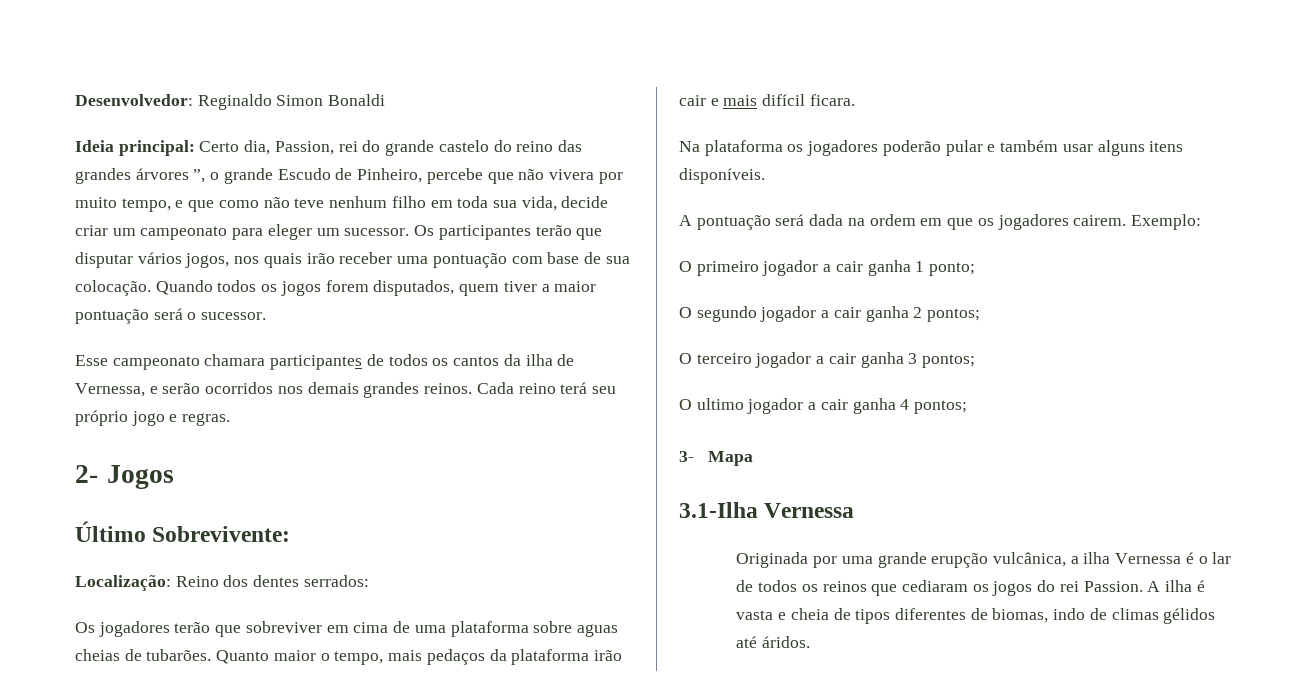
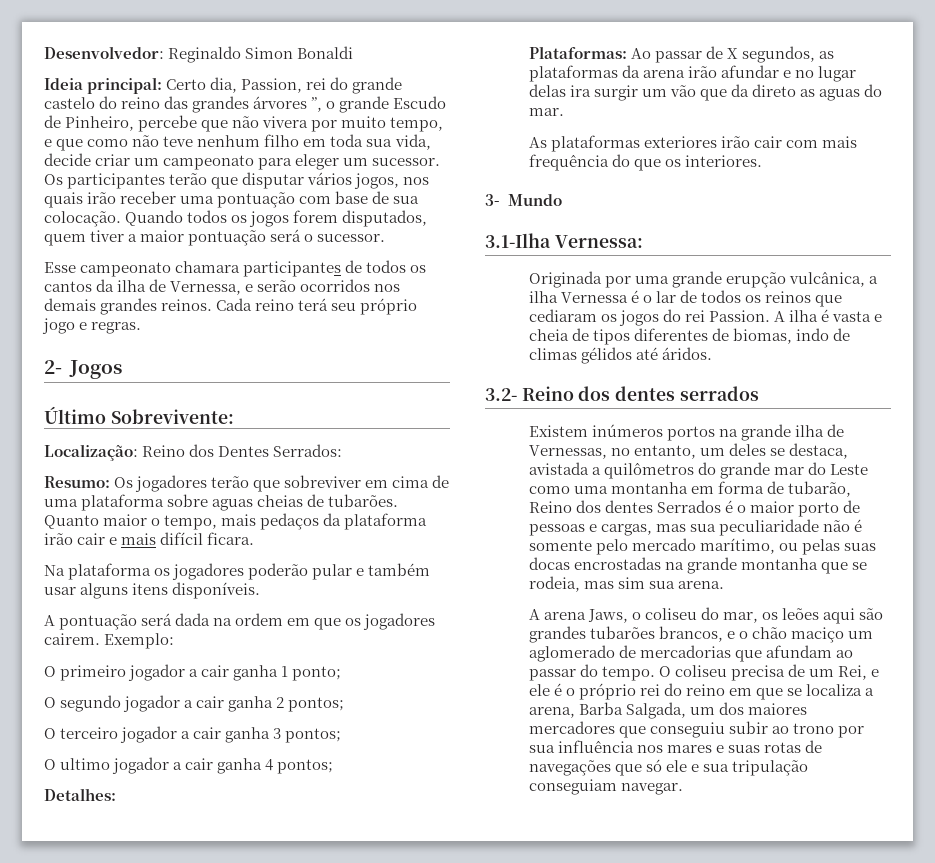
- Localização: Reino dos dentes serrados:
- Os jogadores terão que sobreviver em cima de uma plataforma sobre aguas cheias de tubarões.
+ Localização: Reino dos Dentes Serrados:
+ Resumo: Os jogadores terão que sobreviver em cima de uma plataforma sobre aguas cheias de tubarões.
+ Detalhes:
+ Plataformas: Ao passar de X segundos, as plataformas da arena irão afundar e no lugar delas ira surgir um vão que da direto as aguas do mar.
+ As plataformas exteriores irão cair com mais frequência do que os interiores.
- 3- Mapa
+ 3- Mundo
- 3.1-Ilha Vernessa
+ 3.1-Ilha Vernessa:
+ 3.2- Reino dos dentes serrados
+ Existem inúmeros portos na grande ilha de Vernessas, no entanto, um deles se destaca, avistada a quilômetros do grande mar do Leste como uma montanha em forma de tubarão, Reino dos dentes Serrados é o maior porto de pessoas e cargas, mas sua peculiaridade não é somente pelo mercado marítimo, ou pelas suas docas encrostadas na grande montanha que se rodeia, mas sim sua arena.
+ A arena Jaws, o coliseu do mar, os leões aqui são grandes tubarões brancos, e o chão maciço um aglomerado de mercadorias que afundam ao passar do tempo. O coliseu precisa de um Rei, e ele é o próprio rei do reino em que se localiza a arena, Barba Salgada, um dos maiores mercadores que conseguiu subir ao trono por sua influência nos mares e suas rotas de navegações que só ele e sua tripulação conseguiam navegar.

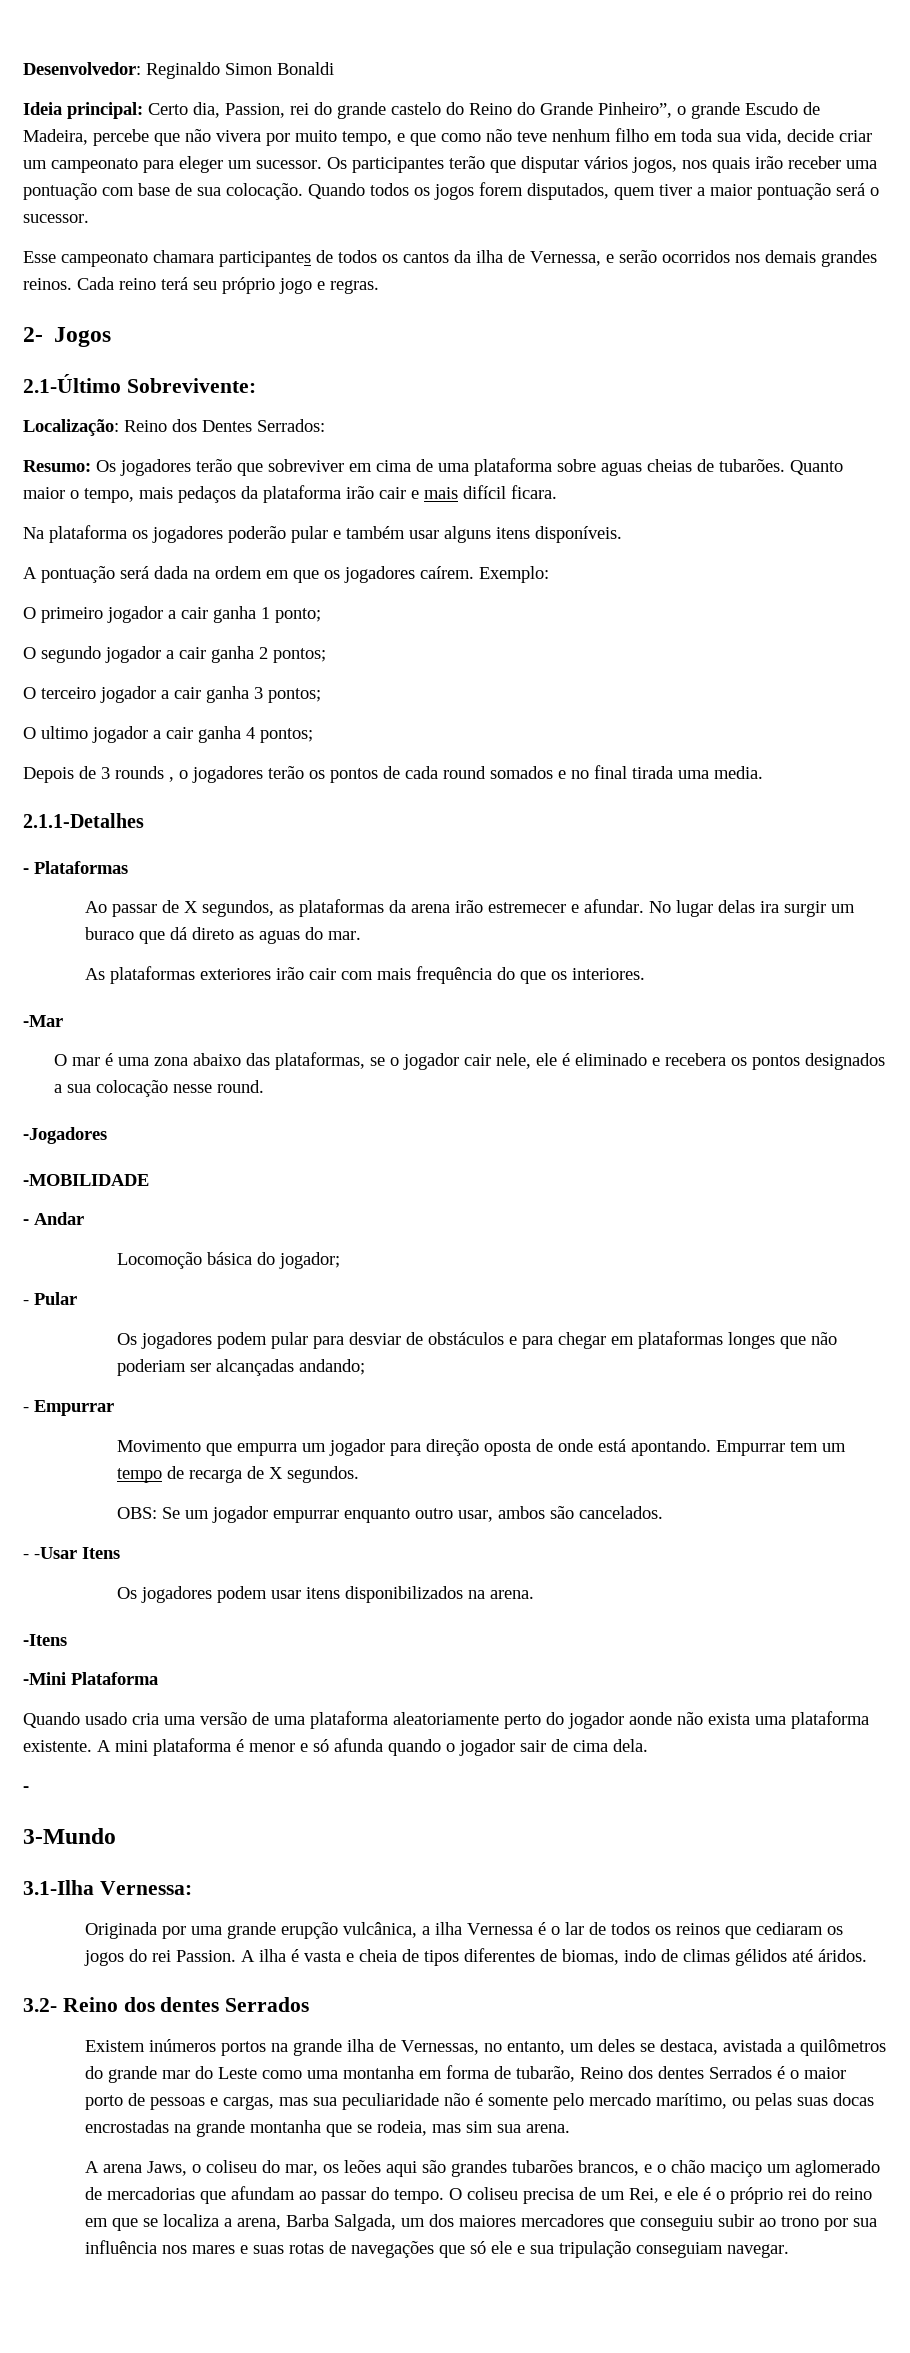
- Ideia principal: Certo dia, Passion, rei do grande castelo do reino das grandes árvores ”, o grande Escudo de Pinheiro, percebe que não vivera por muito tempo, e que como não teve nenhum filho em toda sua vida, decide criar um campeonato para eleger um sucessor.
+ Ideia principal: Certo dia, Passion, rei do grande castelo do Reino do Grande Pinheiro”, o grande Escudo de Madeira, percebe que não vivera por muito tempo, e que como não teve nenhum filho em toda sua vida, decide criar um campeonato para eleger um sucessor.
- Último Sobrevivente:
+ 2.1-Último Sobrevivente:
- A pontuação será dada na ordem em que os jogadores cairem.
+ A pontuação será dada na ordem em que os jogadores caírem.
- Detalhes:
- Plataformas: Ao passar de X segundos, as plataformas da arena irão afundar e no lugar delas ira surgir um vão que da direto as aguas do mar.
+ Depois de 3 rounds , o jogadores terão os pontos de cada round somados e no final tirada uma media.
+ 2.1.1-Detalhes
+ - Plataformas
+ Ao passar de X segundos, as plataformas da arena irão estremecer e afundar. No lugar delas ira surgir um buraco que dá direto as aguas do mar.
- 3- Mundo
+ -Mar
+ O mar é uma zona abaixo das plataformas, se o jogador cair nele, ele é eliminado e recebera os pontos designados a sua colocação nesse round.
+ -Jogadores
+ -MOBILIDADE
+ - Andar
+ Locomoção básica do jogador;
+ - Pular
+ Os jogadores podem pular para desviar de obstáculos e para chegar em plataformas longes que não poderiam ser alcançadas andando;
+ - Empurrar
+ Movimento que empurra um jogador para direção oposta de onde está apontando. Empurrar tem um tempo de recarga de X segundos.
+ OBS: Se um jogador empurrar enquanto outro usar, ambos são cancelados.
+ - -Usar Itens
+ Os jogadores podem usar itens disponibilizados na arena.
+ -Itens
+ -Mini Plataforma
+ Quando usado cria uma versão de uma plataforma aleatoriamente perto do jogador aonde não exista uma plataforma existente. A mini plataforma é menor e só afunda quando o jogador sair de cima dela.
+ -
+ 3-Mundo
- 3.2- Reino dos dentes serrados
+ 3.2- Reino dos dentes Serrados

